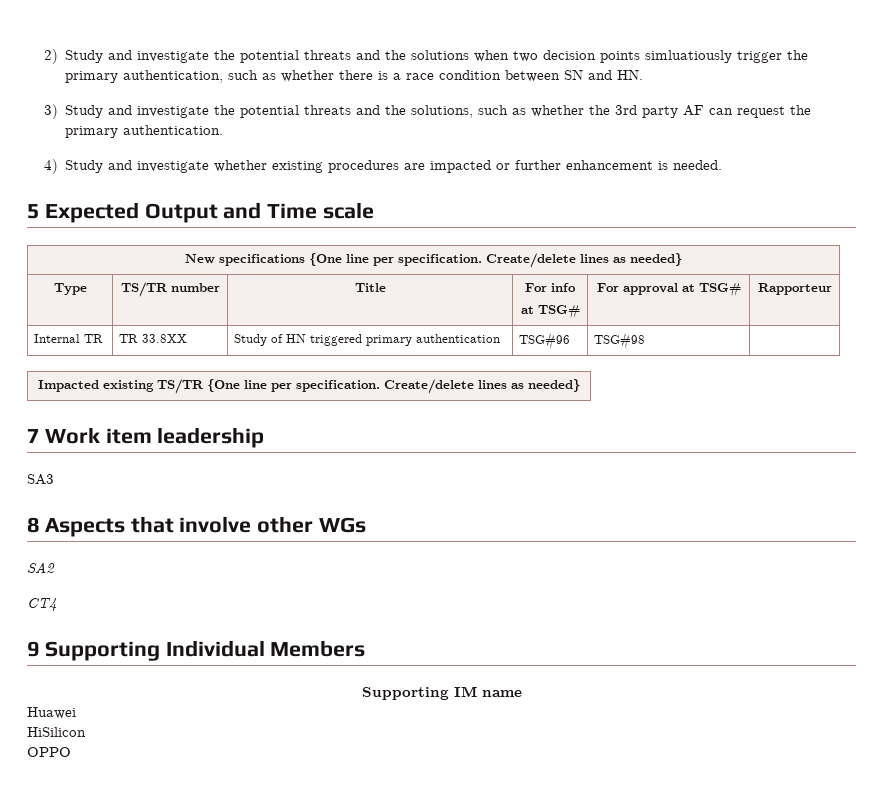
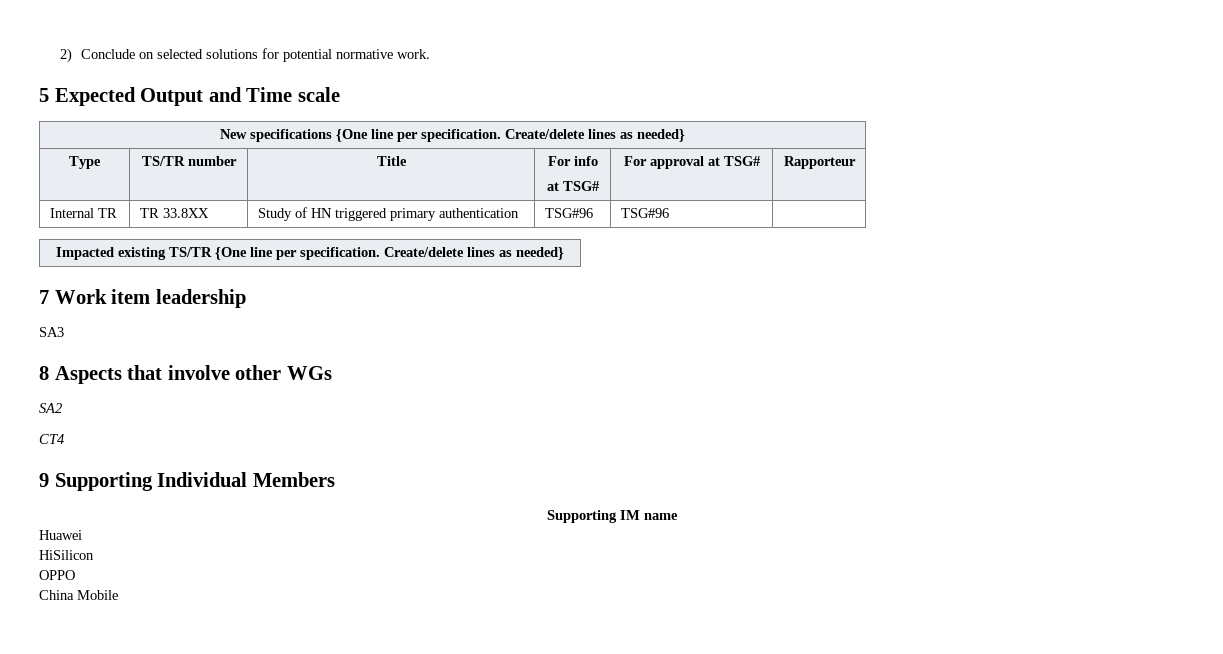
- 2) Study and investigate the potential threats and the solutions when two decision points simluatiously trigger the primary authentication, such as whether there is a race condition between SN and HN.
- 3) Study and investigate the potential threats and the solutions, such as whether the 3rd party AF can request the primary authentication.
- 4) Study and investigate whether existing procedures are impacted or further enhancement is needed.
+ 2) Conclude on selected solutions for potential normative work.
- Internal TR | TR 33.8XX | Study of HN triggered primary authentication | TSG#96 | TSG#98 |
+ Internal TR | TR 33.8XX | Study of HN triggered primary authentication | TSG#96 | TSG#96 |
+ China Mobile

